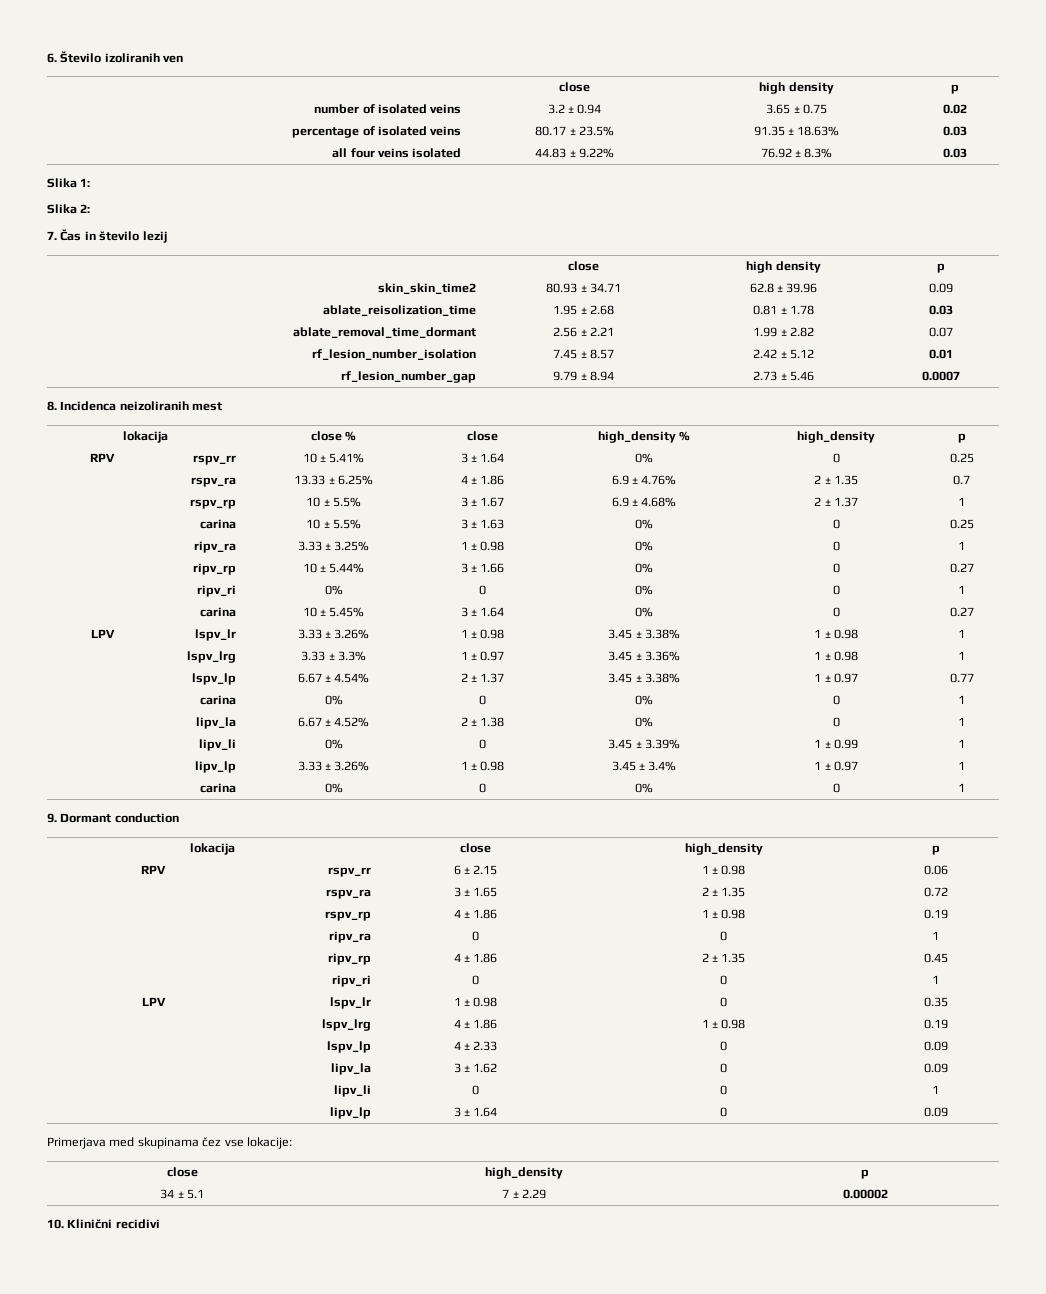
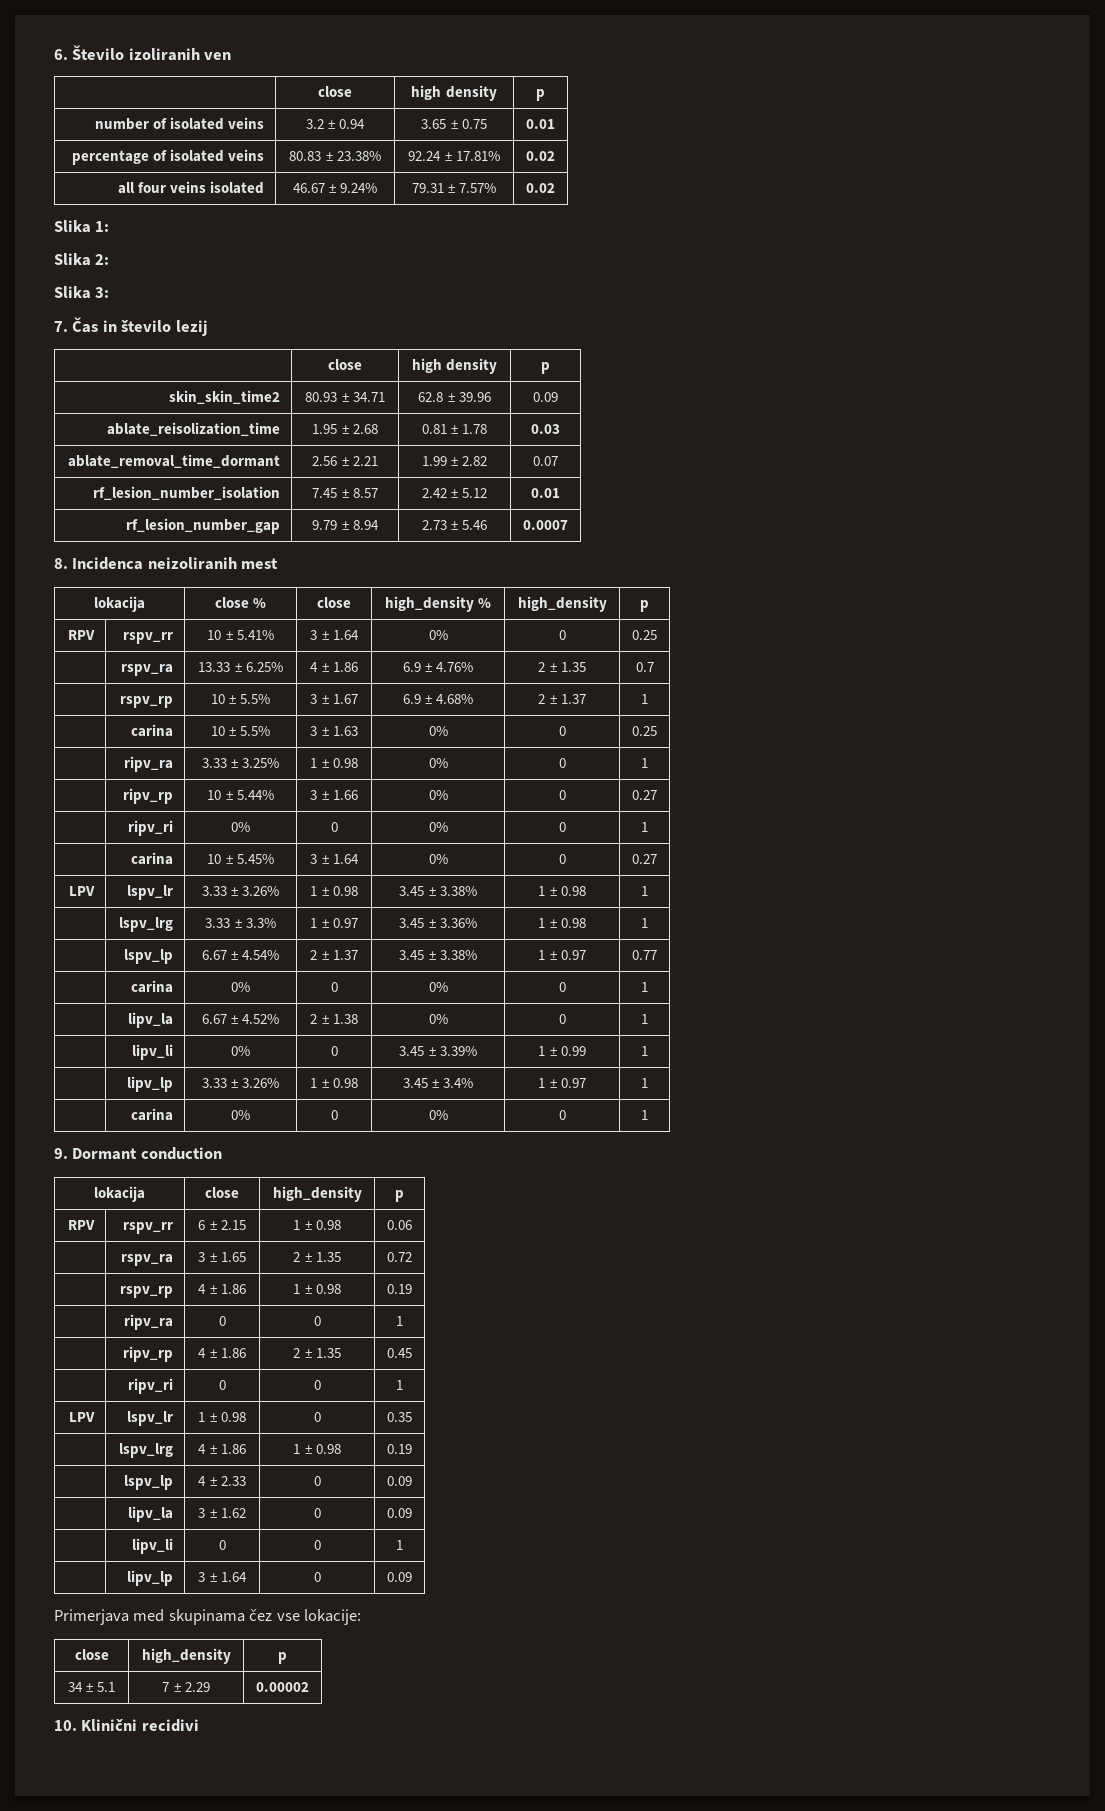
- number of isolated veins | 3.2 ± 0.94 | 3.65 ± 0.75 | 0.02
+ number of isolated veins | 3.2 ± 0.94 | 3.65 ± 0.75 | 0.01
- percentage of isolated veins | 80.17 ± 23.5% | 91.35 ± 18.63% | 0.03
- all four veins isolated | 44.83 ± 9.22% | 76.92 ± 8.3% | 0.03
+ percentage of isolated veins | 80.83 ± 23.38% | 92.24 ± 17.81% | 0.02
+ all four veins isolated | 46.67 ± 9.24% | 79.31 ± 7.57% | 0.02
+ Slika 3:

